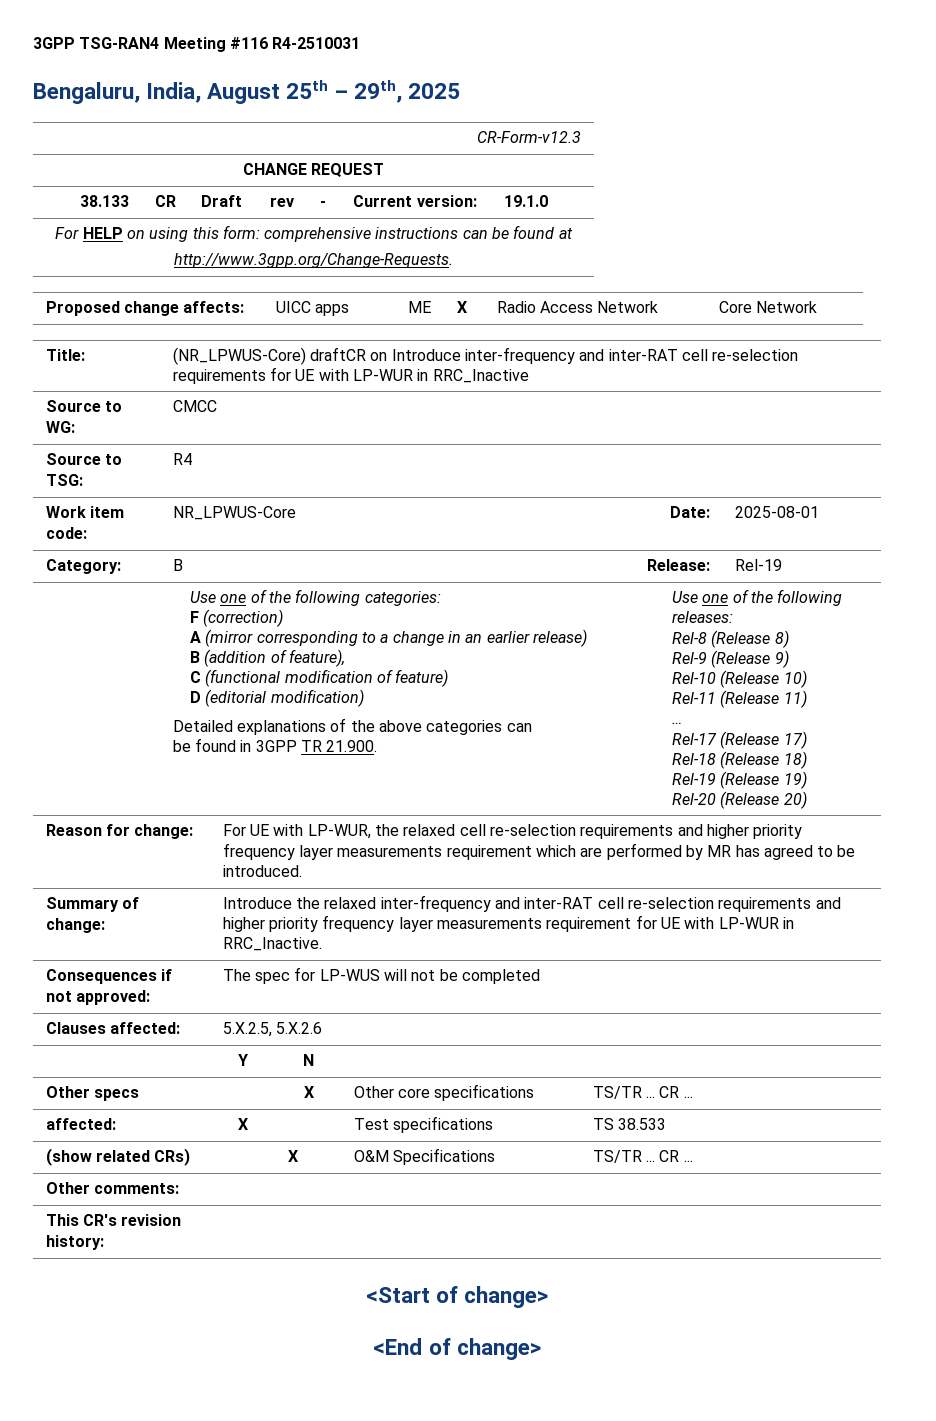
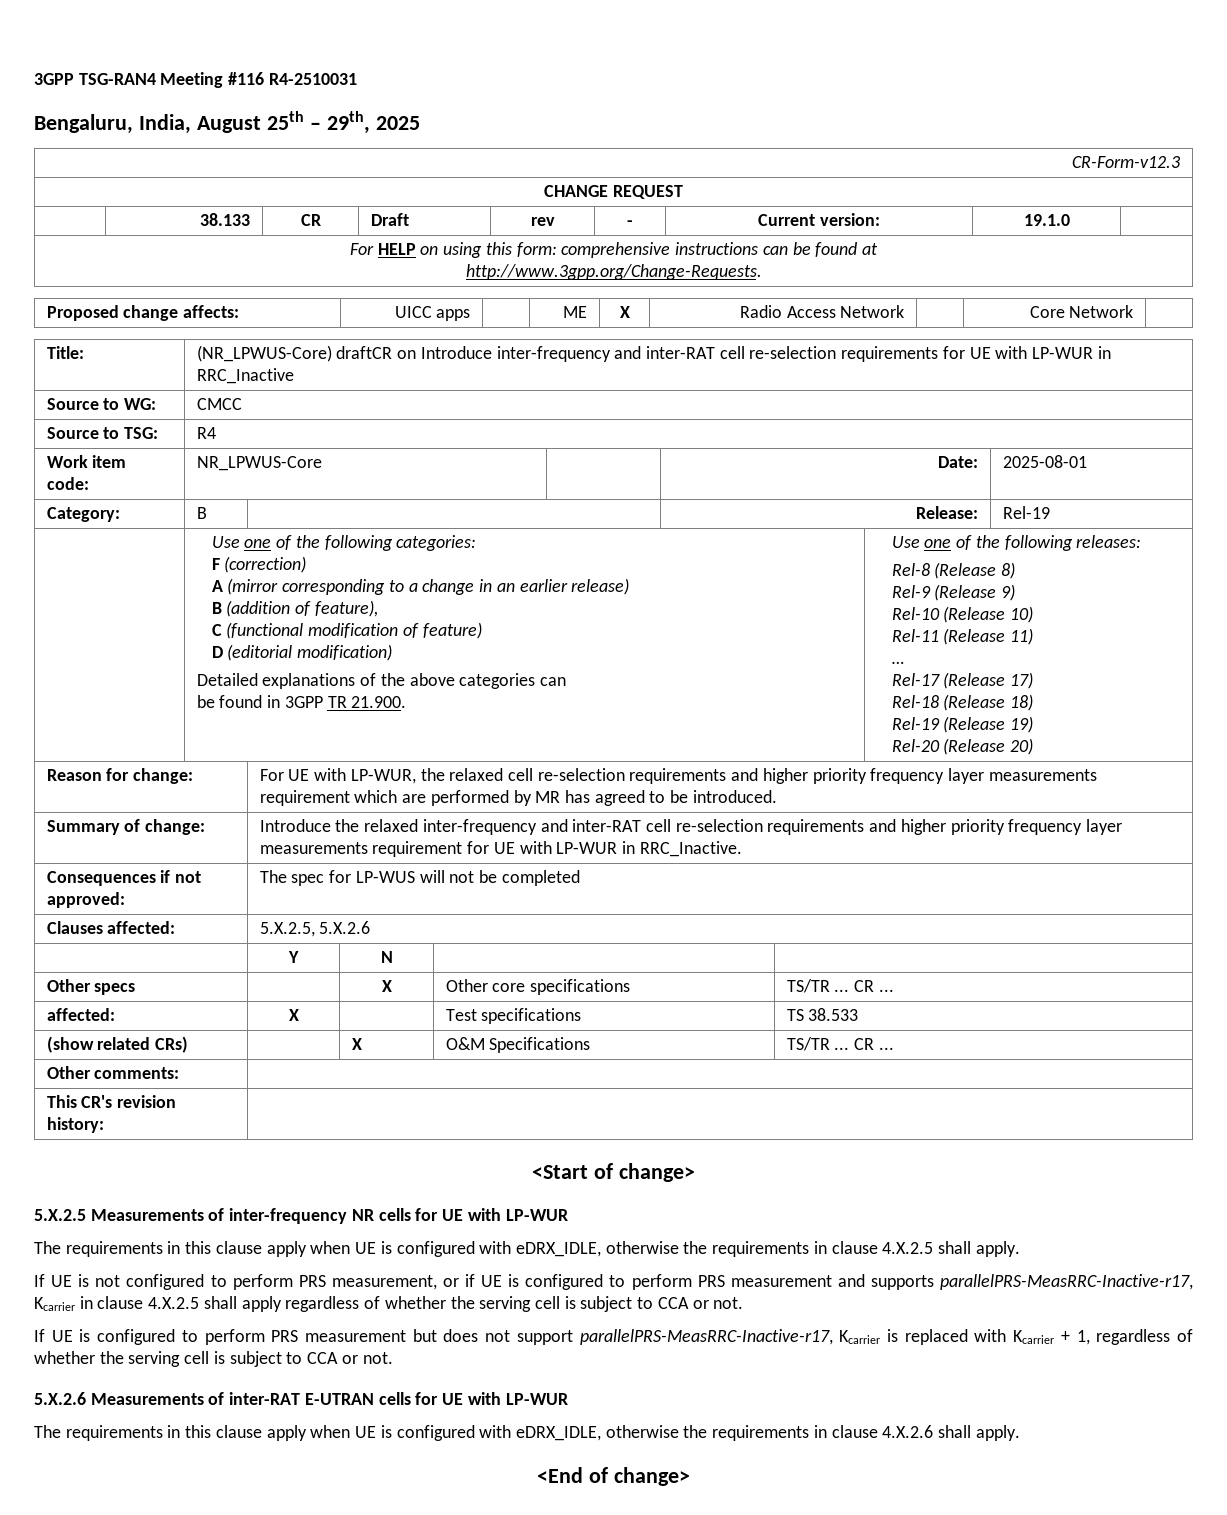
+ 5.X.2.5 Measurements of inter-frequency NR cells for UE with LP-WUR
+ The requirements in this clause apply when UE is configured with eDRX_IDLE, otherwise the requirements in clause 4.X.2.5 shall apply.
+ If UE is not configured to perform PRS measurement, or if UE is configured to perform PRS measurement and supports parallelPRS-MeasRRC-Inactive-r17, Kcarrier in clause 4.X.2.5 shall apply regardless of whether the serving cell is subject to CCA or not.
+ If UE is configured to perform PRS measurement but does not support parallelPRS-MeasRRC-Inactive-r17, Kcarrier is replaced with Kcarrier + 1, regardless of whether the serving cell is subject to CCA or not.
+ 5.X.2.6 Measurements of inter-RAT E-UTRAN cells for UE with LP-WUR
+ The requirements in this clause apply when UE is configured with eDRX_IDLE, otherwise the requirements in clause 4.X.2.6 shall apply.

